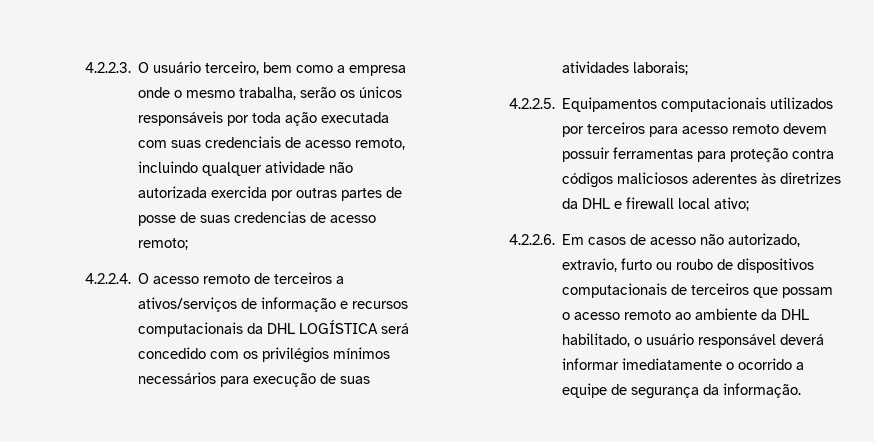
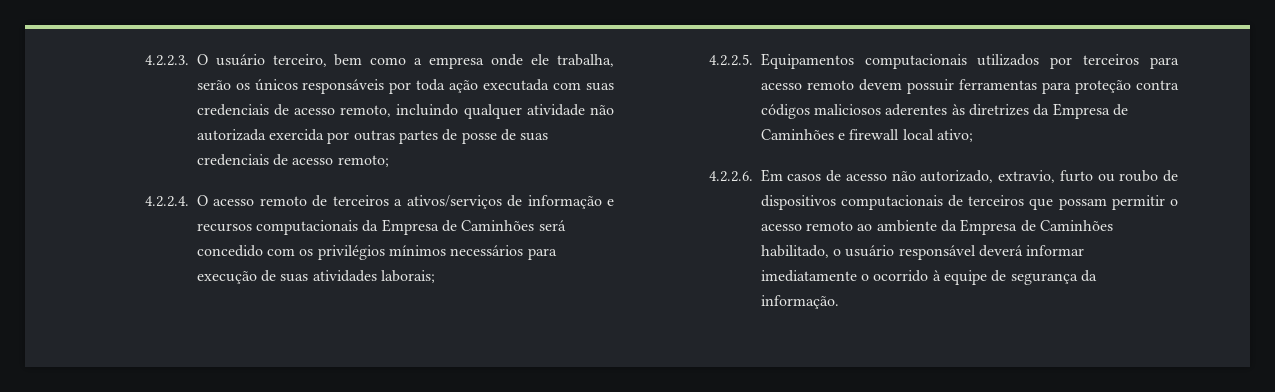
- 4.2.2.3. O usuário terceiro, bem como a empresa onde o mesmo trabalha, serão os únicos responsáveis por toda ação executada com suas credenciais de acesso remoto, incluindo qualquer atividade não autorizada exercida por outras partes de posse de suas credencias de acesso remoto;
+ 4.2.2.3. O usuário terceiro, bem como a empresa onde ele trabalha, serão os únicos responsáveis por toda ação executada com suas credenciais de acesso remoto, incluindo qualquer atividade não autorizada exercida por outras partes de posse de suas credenciais de acesso remoto;
- 4.2.2.4. O acesso remoto de terceiros a ativos/serviços de informação e recursos computacionais da DHL LOGÍSTICA será concedido com os privilégios mínimos necessários para execução de suas atividades laborais;
+ 4.2.2.4. O acesso remoto de terceiros a ativos/serviços de informação e recursos computacionais da Empresa de Caminhões será concedido com os privilégios mínimos necessários para execução de suas atividades laborais;
- 4.2.2.5. Equipamentos computacionais utilizados por terceiros para acesso remoto devem possuir ferramentas para proteção contra códigos maliciosos aderentes às diretrizes da DHL e firewall local ativo;
+ 4.2.2.5. Equipamentos computacionais utilizados por terceiros para acesso remoto devem possuir ferramentas para proteção contra códigos maliciosos aderentes às diretrizes da Empresa de Caminhões e firewall local ativo;
- 4.2.2.6. Em casos de acesso não autorizado, extravio, furto ou roubo de dispositivos computacionais de terceiros que possam o acesso remoto ao ambiente da DHL habilitado, o usuário responsável deverá informar imediatamente o ocorrido a equipe de segurança da informação.
+ 4.2.2.6. Em casos de acesso não autorizado, extravio, furto ou roubo de dispositivos computacionais de terceiros que possam permitir o acesso remoto ao ambiente da Empresa de Caminhões habilitado, o usuário responsável deverá informar imediatamente o ocorrido à equipe de segurança da informação.

